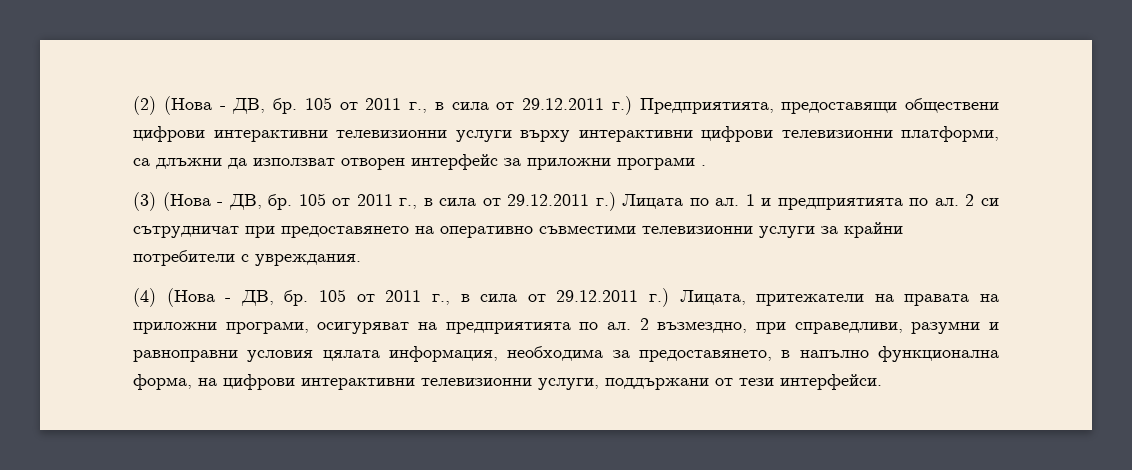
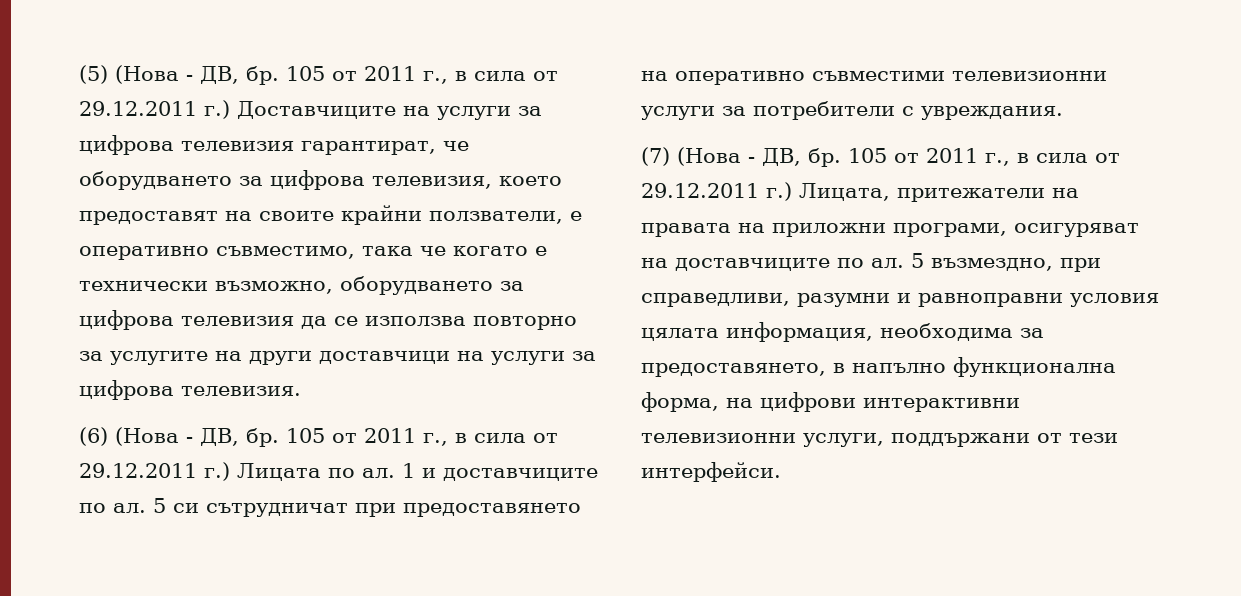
- (2) (Нова - ДВ, бр.
+ (5) (Нова - ДВ, бр.
- 105 от 2011 г., в сила от 29.12.2011 г.) Предприятията, предоставящи обществени цифрови интерактивни телевизионни услуги върху интерактивни цифрови телевизионни платформи, са длъжни да използват отворен интерфейс за приложни програми .
- (3) (Нова - ДВ, бр.
+ 105 от 2011 г., в сила от 29.12.2011 г.) Доставчиците на услуги за цифрова телевизия гарантират, че оборудването за цифрова телевизия, което предоставят на своите крайни ползватели, е оперативно съвместимо, така че когато е технически възможно, оборудването за цифрова телевизия да се използва повторно за услугите на други доставчици на услуги за цифрова телевизия.
+ (6) (Нова - ДВ, бр.
- 1 и предприятията по ал. 2 си сътрудничат при предоставянето на оперативно съвместими телевизионни услуги за крайни потребители с увреждания.
+ 1 и доставчиците по ал. 5 си сътрудничат при предоставянето на оперативно съвместими телевизионни услуги за потребители с увреждания.
- (4) (Нова - ДВ, бр.
+ (7) (Нова - ДВ, бр.
- 105 от 2011 г., в сила от 29.12.2011 г.) Лицата, притежатели на правата на приложни програми, осигуряват на предприятията по ал. 2 възмездно, при справедливи, разумни и равноправни условия цялата информация, необходима за предоставянето, в напълно функционална форма, на цифрови интерактивни телевизионни услуги, поддържани от тези интерфейси.
+ 105 от 2011 г., в сила от 29.12.2011 г.) Лицата, притежатели на правата на приложни програми, осигуряват на доставчиците по ал. 5 възмездно, при справедливи, разумни и равноправни условия цялата информация, необходима за предоставянето, в напълно функционална форма, на цифрови интерактивни телевизионни услуги, поддържани от тези интерфейси.

